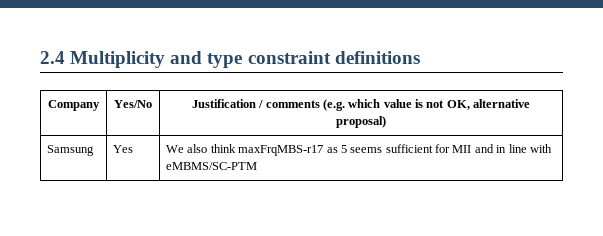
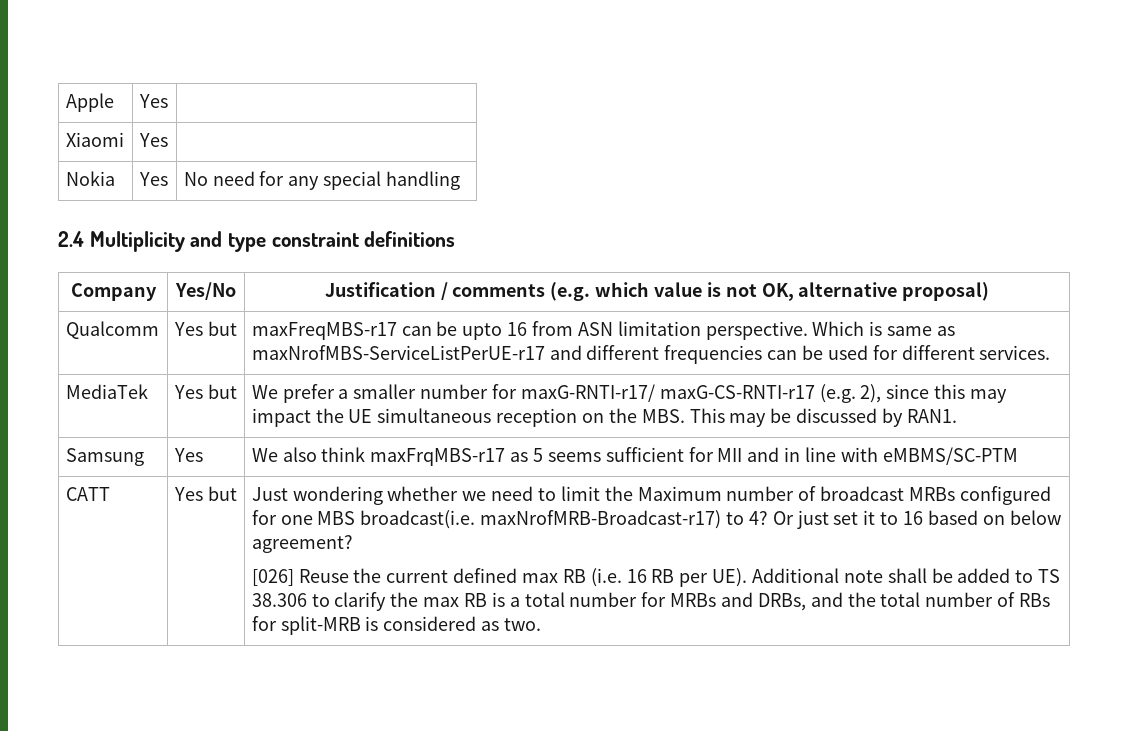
+ Apple | Yes |
+ Xiaomi | Yes |
+ Nokia | Yes | No need for any special handling
+ Qualcomm | Yes but | maxFreqMBS-r17 can be upto 16 from ASN limitation perspective. Which is same as maxNrofMBS-ServiceListPerUE-r17 and different frequencies can be used for different services.
+ MediaTek | Yes but | We prefer a smaller number for maxG-RNTI-r17/ maxG-CS-RNTI-r17 (e.g. 2), since this may impact the UE simultaneous reception on the MBS. This may be discussed by RAN1.
+ CATT | Yes but | Just wondering whether we need to limit the Maximum number of broadcast MRBs configured for one MBS broadcast(i.e. maxNrofMRB-Broadcast-r17) to 4? Or just set it to 16 based on below agreement?
+ [026] Reuse the current defined max RB (i.e. 16 RB per UE). Additional note shall be added to TS 38.306 to clarify the max RB is a total number for MRBs and DRBs, and the total number of RBs for split-MRB is considered as two.

